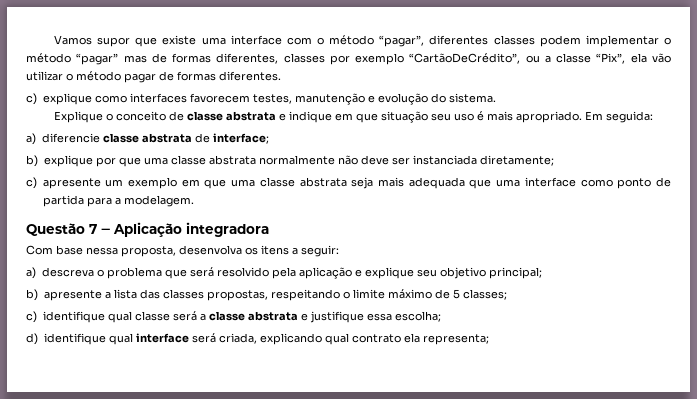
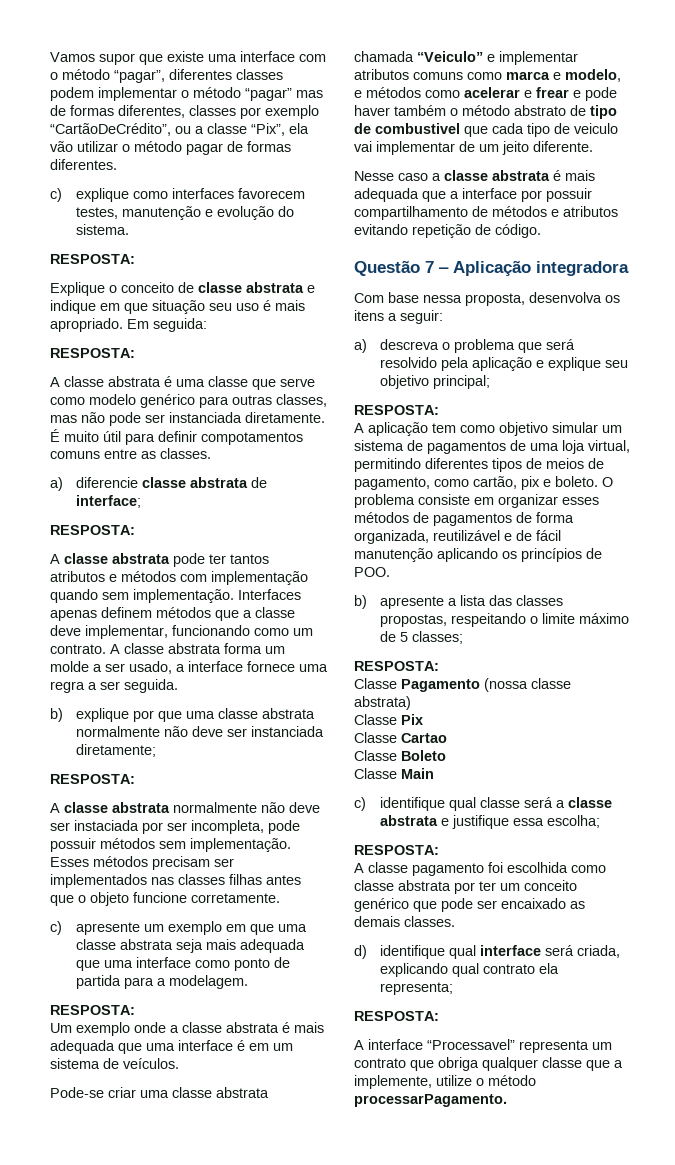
  c) explique como interfaces favorecem testes, manutenção e evolução do sistema.
+ RESPOSTA:
  Em seguida:
+ RESPOSTA:
+ A classe abstrata é uma classe que serve como modelo genérico para outras classes, mas não pode ser instanciada diretamente. É muito útil para definir compotamentos comuns entre as classes.
  a) diferencie classe abstrata de interface;
+ RESPOSTA:
+ A classe abstrata pode ter tantos atributos e métodos com implementação quando sem implementação. Interfaces apenas definem métodos que a classe deve implementar, funcionando como um contrato. A classe abstrata forma um molde a ser usado, a interface fornece uma regra a ser seguida.
  b) explique por que uma classe abstrata normalmente não deve ser instanciada diretamente;
+ RESPOSTA:
+ A classe abstrata normalmente não deve ser instaciada por ser incompleta, pode possuir métodos sem implementação. Esses métodos precisam ser implementados nas classes filhas antes que o objeto funcione corretamente.
  c) apresente um exemplo em que uma classe abstrata seja mais adequada que uma interface como ponto de partida para a modelagem.
+ RESPOSTA:
+ Um exemplo onde a classe abstrata é mais adequada que uma interface é em um sistema de veículos.
+ Pode-se criar uma classe abstrata chamada “Veiculo” e implementar atributos comuns como marca e modelo, e métodos como acelerar e frear e pode haver também o método abstrato de tipo de combustivel que cada tipo de veiculo vai implementar de um jeito diferente.
+ Nesse caso a classe abstrata é mais adequada que a interface por possuir compartilhamento de métodos e atributos evitando repetição de código.
  a) descreva o problema que será resolvido pela aplicação e explique seu objetivo principal;
+ RESPOSTA:
+ A aplicação tem como objetivo simular um sistema de pagamentos de uma loja virtual, permitindo diferentes tipos de meios de pagamento, como cartão, pix e boleto. O problema consiste em organizar esses métodos de pagamentos de forma organizada, reutilizável e de fácil manutenção aplicando os princípios de POO.
  b) apresente a lista das classes propostas, respeitando o limite máximo de 5 classes;
+ RESPOSTA:
+ Classe Pagamento (nossa classe abstrata)
+ Classe Pix
+ Classe Cartao
+ Classe Boleto
+ Classe Main
  c) identifique qual classe será a classe abstrata e justifique essa escolha;
+ RESPOSTA:
+ A classe pagamento foi escolhida como classe abstrata por ter um conceito genérico que pode ser encaixado as demais classes.
  d) identifique qual interface será criada, explicando qual contrato ela representa;
+ RESPOSTA:
+ A interface “Processavel” representa um contrato que obriga qualquer classe que a implemente, utilize o método processarPagamento.

